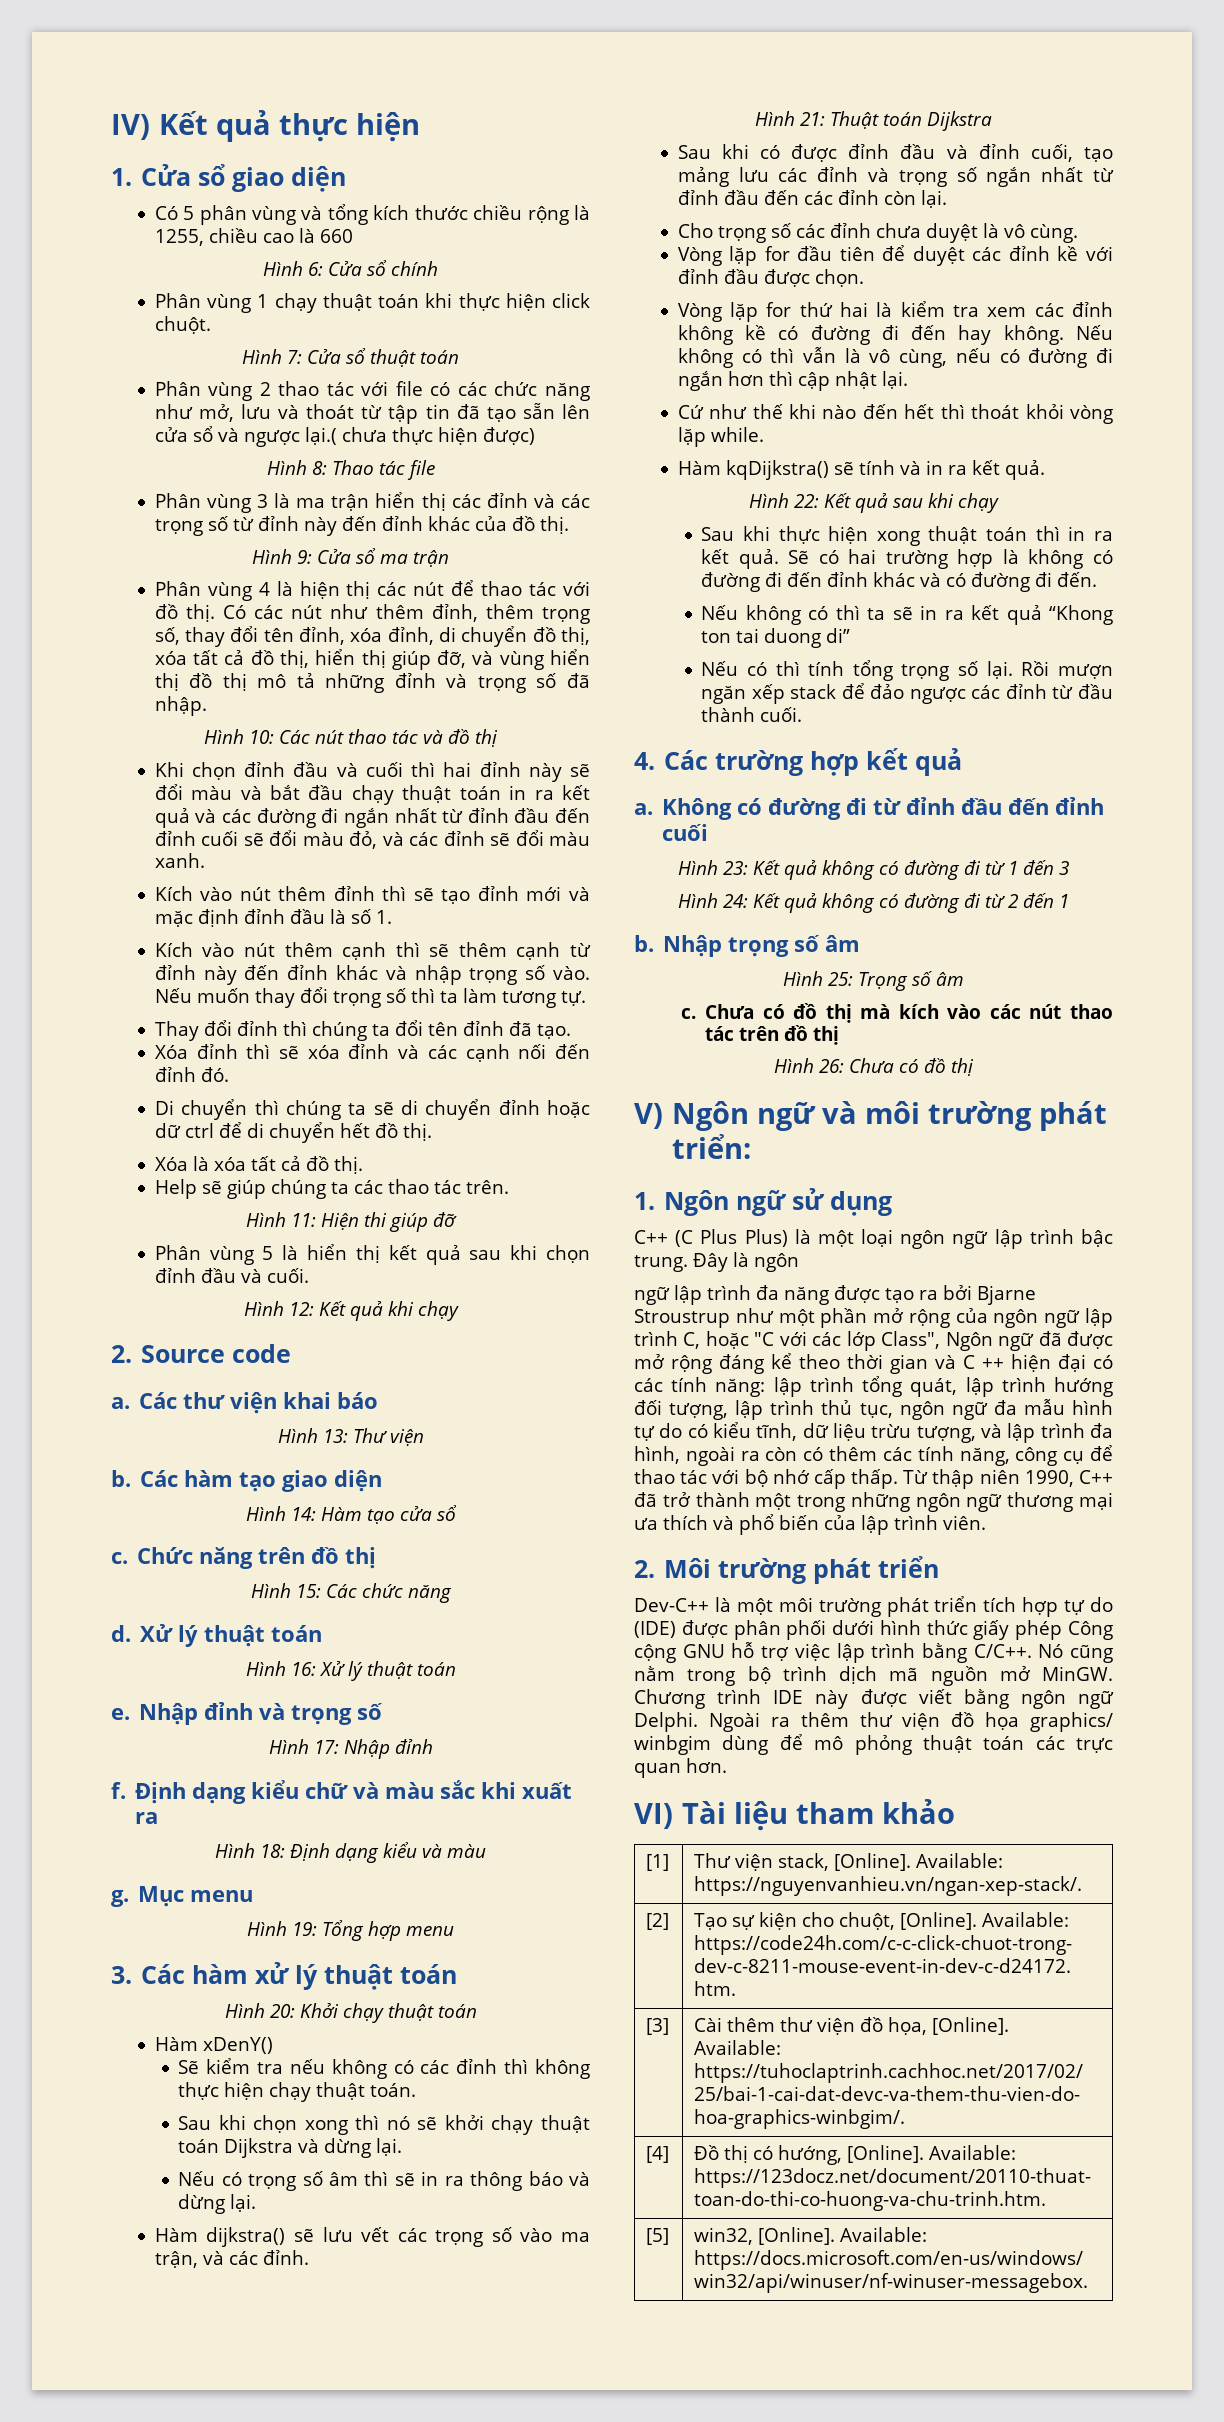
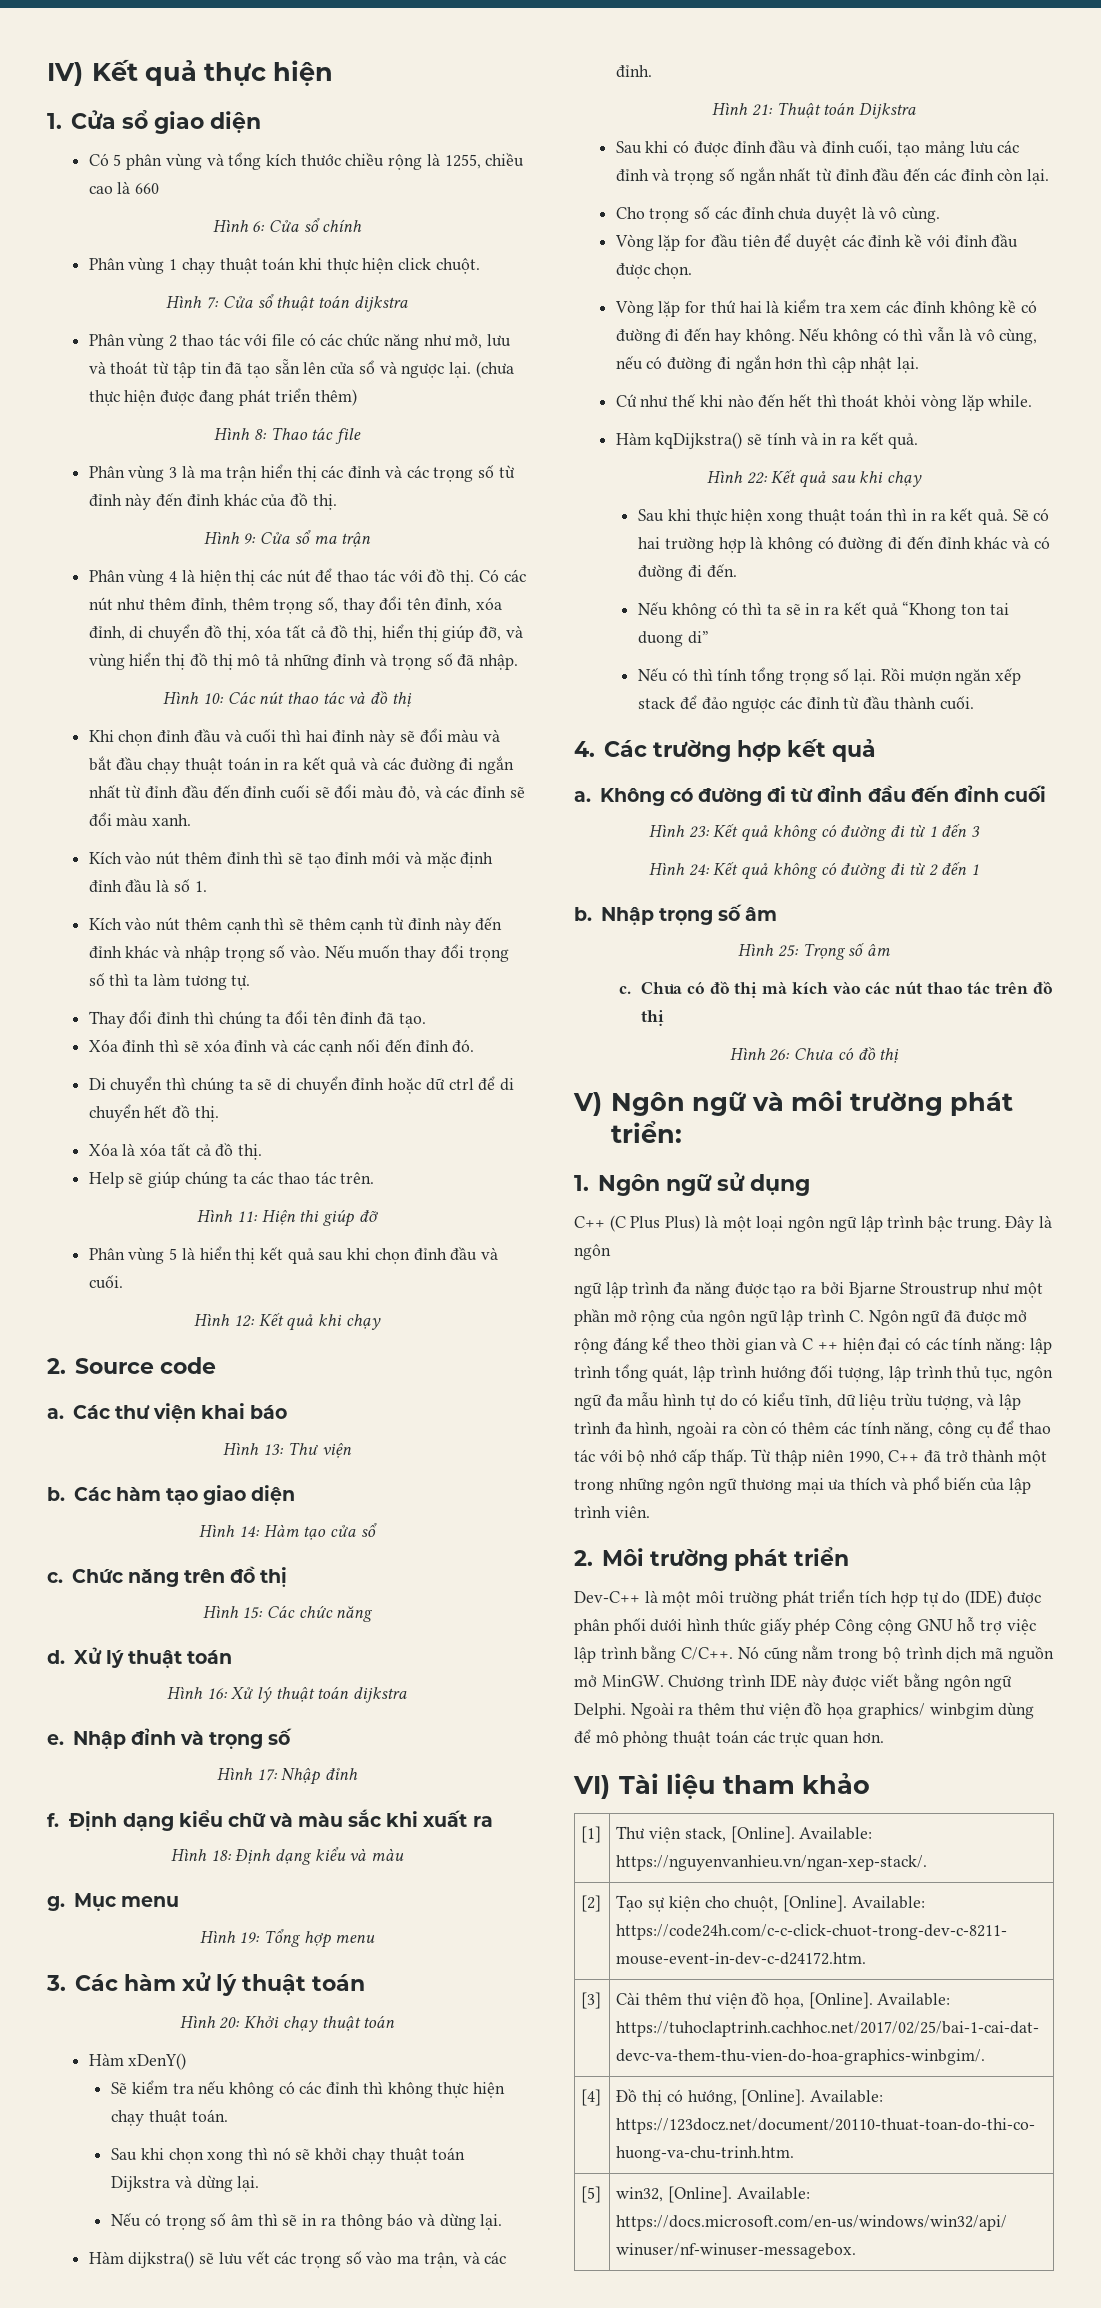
- Hình 7: Cửa sổ thuật toán
+ Hình 7: Cửa sổ thuật toán dijkstra
- Phân vùng 2 thao tác với file có các chức năng như mở, lưu và thoát từ tập tin đã tạo sẵn lên cửa sổ và ngược lại.( chưa thực hiện được)
+ Phân vùng 2 thao tác với file có các chức năng như mở, lưu và thoát từ tập tin đã tạo sẵn lên cửa sổ và ngược lại. (chưa thực hiện được đang phát triển thêm)
- Hình 16: Xử lý thuật toán
+ Hình 16: Xử lý thuật toán dijkstra
- ngữ lập trình đa năng được tạo ra bởi Bjarne Stroustrup như một phần mở rộng của ngôn ngữ lập trình C, hoặc "C với các lớp Class", Ngôn ngữ đã được mở rộng đáng kể theo thời gian và C ++ hiện đại có các tính năng:
+ ngữ lập trình đa năng được tạo ra bởi Bjarne Stroustrup như một phần mở rộng của ngôn ngữ lập trình C. Ngôn ngữ đã được mở rộng đáng kể theo thời gian và C ++ hiện đại có các tính năng:

